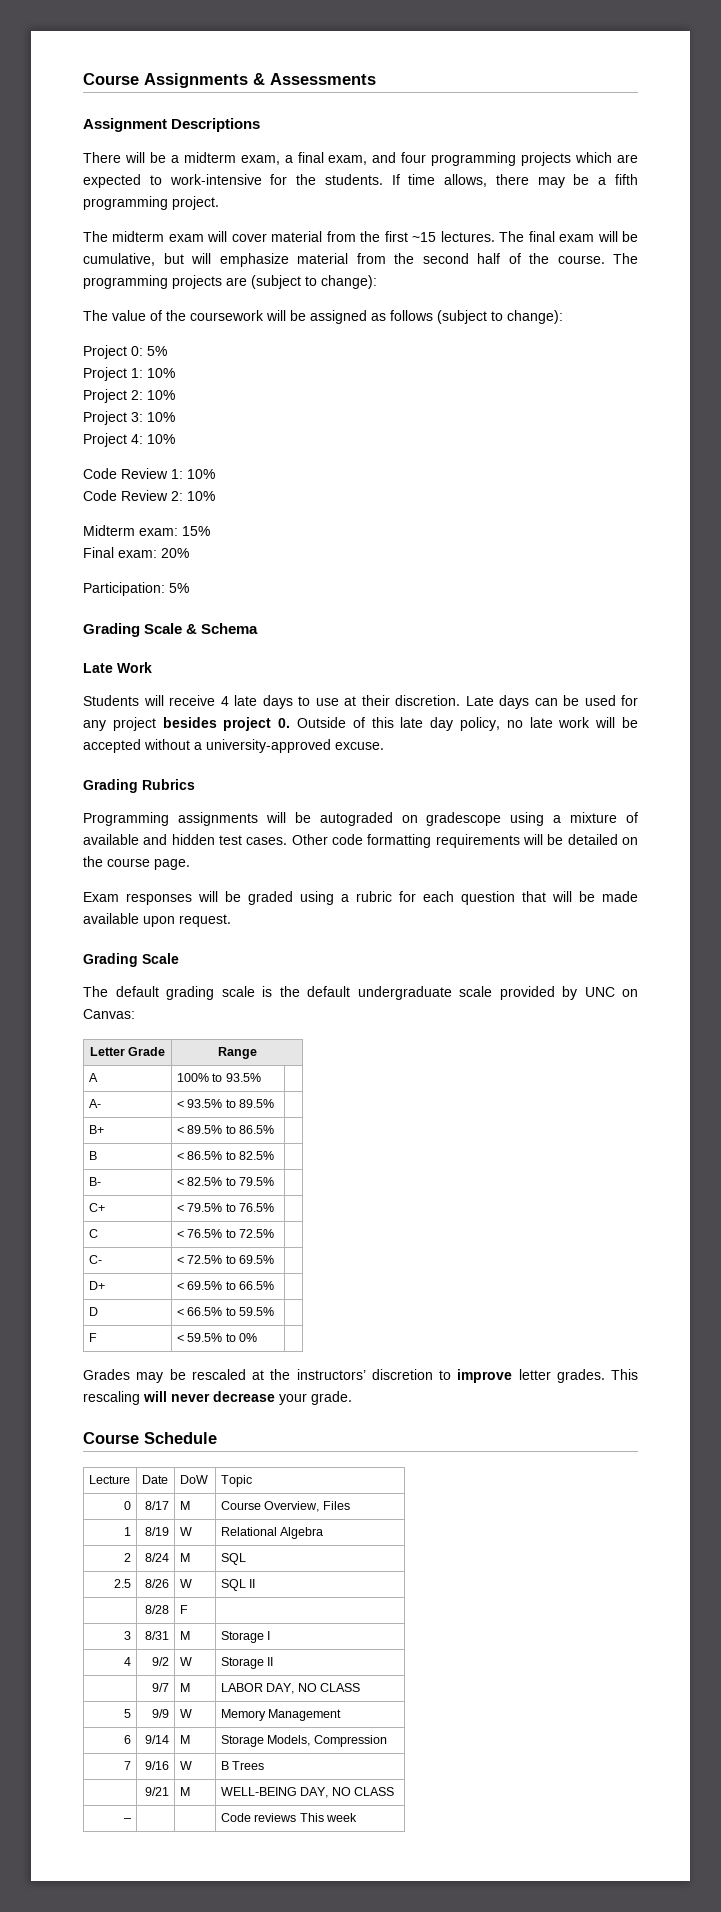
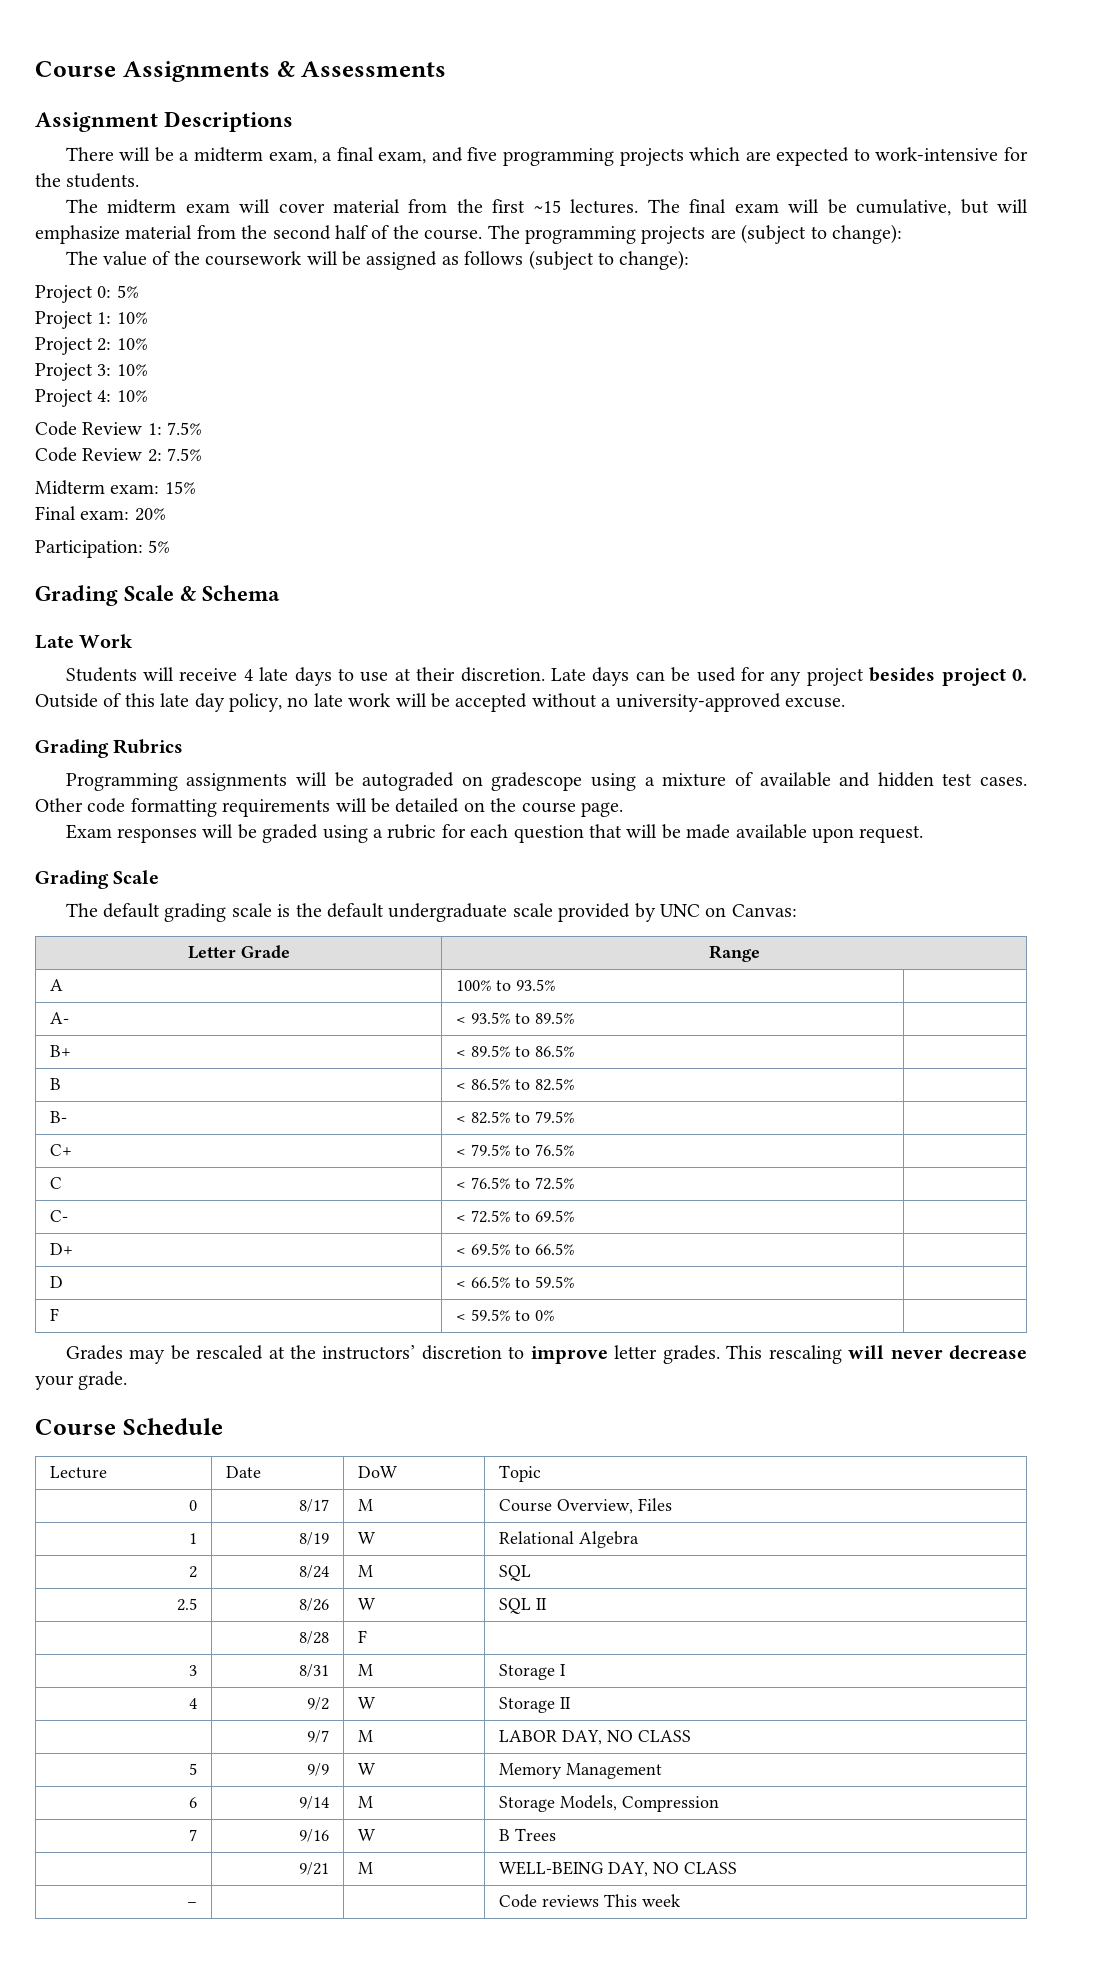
- There will be a midterm exam, a final exam, and four programming projects which are expected to work-intensive for the students. If time allows, there may be a fifth programming project.
+ There will be a midterm exam, a final exam, and five programming projects which are expected to work-intensive for the students.
- Code Review 1: 10%
+ Code Review 1: 7.5%
- Code Review 2: 10%
+ Code Review 2: 7.5%

